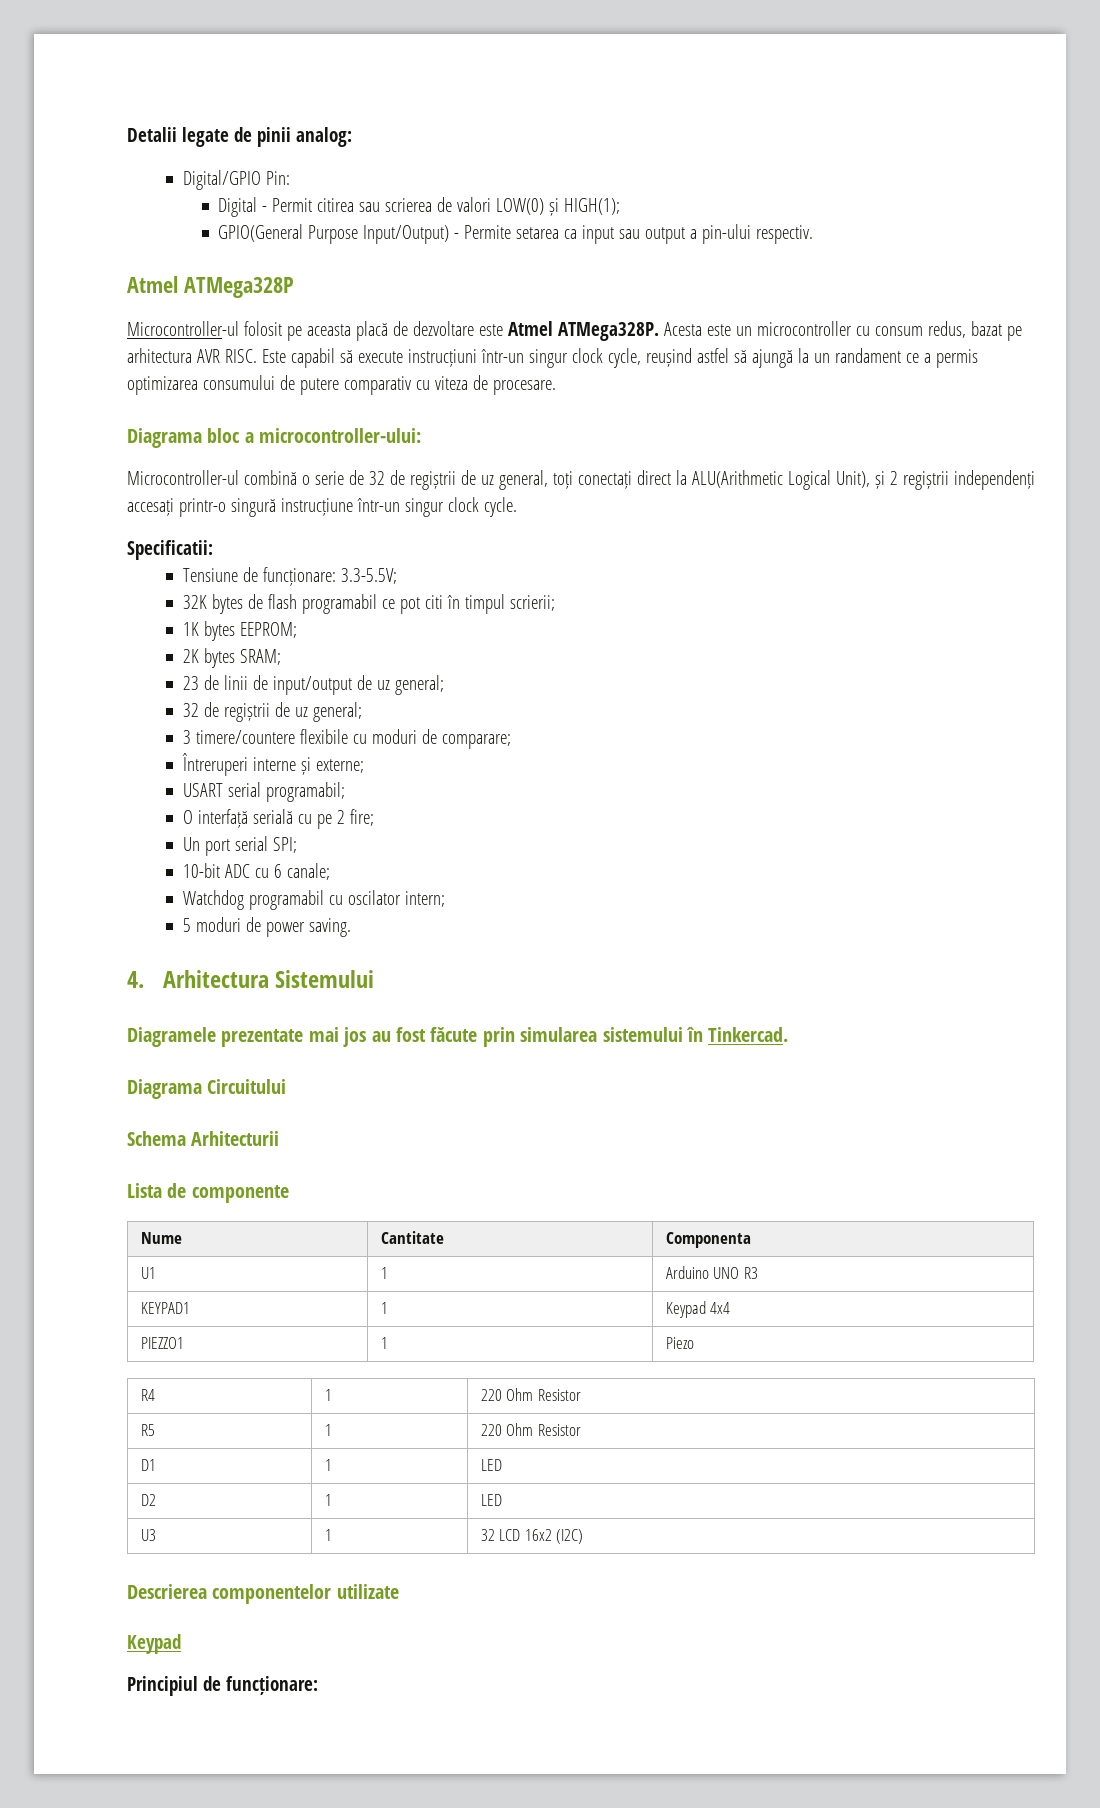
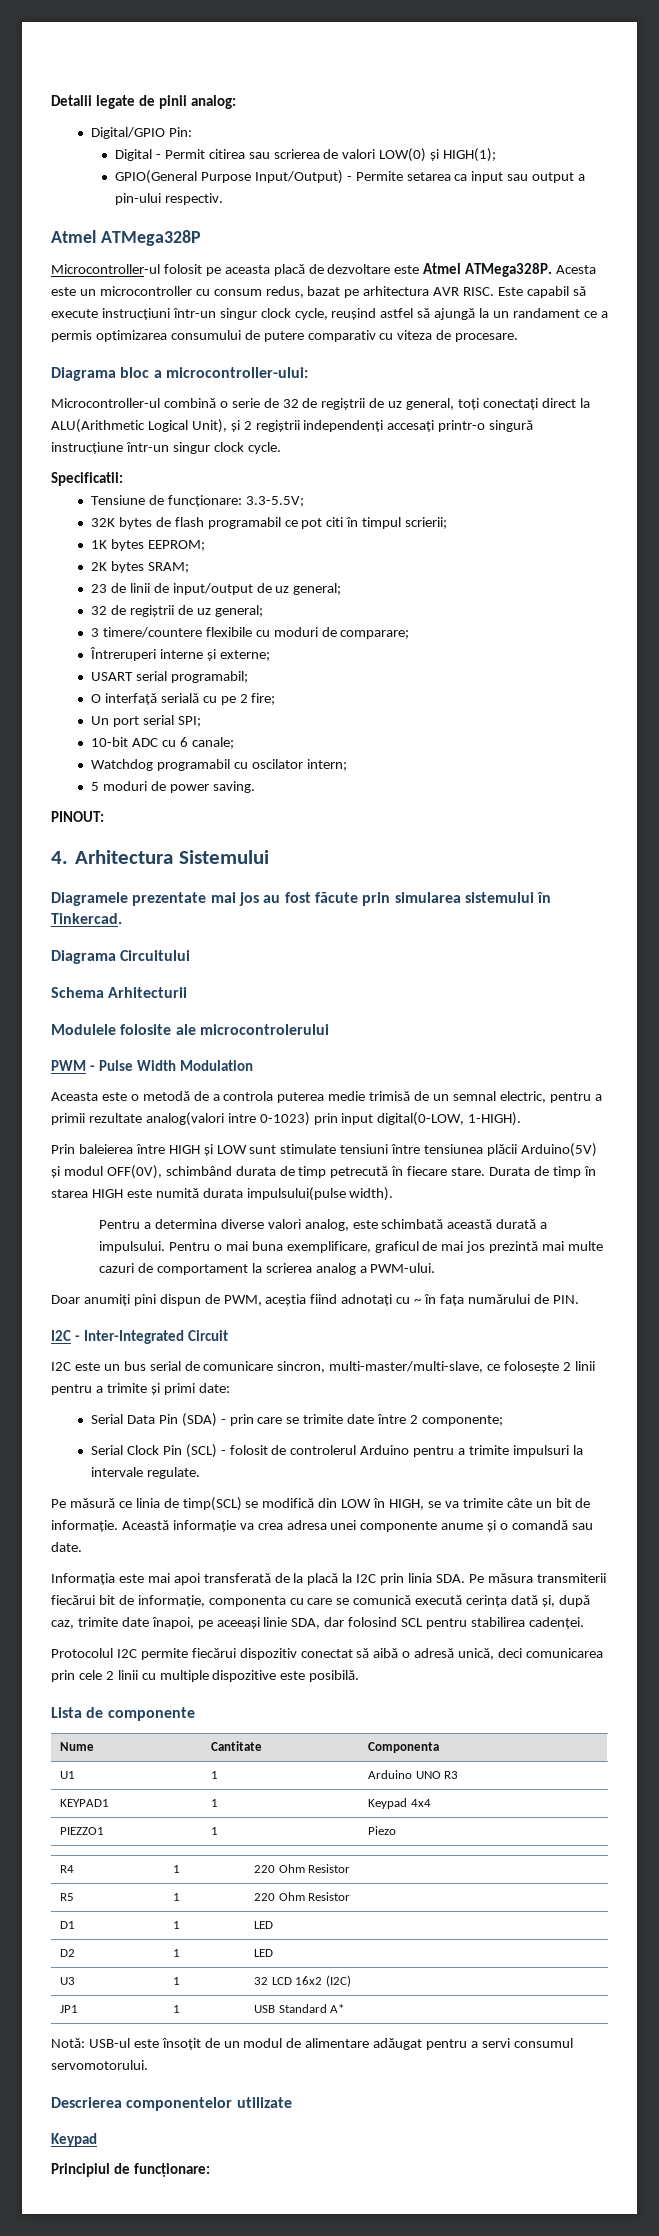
+ PINOUT:
+ Modulele folosite ale microcontrolerului
+ PWM - Pulse Width Modulation
+ Aceasta este o metodă de a controla puterea medie trimisă de un semnal electric, pentru a primii rezultate analog(valori intre 0-1023) prin input digital(0-LOW, 1-HIGH).
+ Prin baleierea între HIGH și LOW sunt stimulate tensiuni între tensiunea plăcii Arduino(5V) și modul OFF(0V), schimbând durata de timp petrecută în fiecare stare. Durata de timp în starea HIGH este numită durata impulsului(pulse width).
+ Pentru a determina diverse valori analog, este schimbată această durată a impulsului. Pentru o mai buna exemplificare, graficul de mai jos prezintă mai multe cazuri de comportament la scrierea analog a PWM-ului.
+ Doar anumiți pini dispun de PWM, aceștia fiind adnotați cu ~ în fața numărului de PIN.
+ I2C - Inter-Integrated Circuit
+ I2C este un bus serial de comunicare sincron, multi-master/multi-slave, ce folosește 2 linii pentru a trimite și primi date:
+ Serial Data Pin (SDA) - prin care se trimite date între 2 componente;
+ Serial Clock Pin (SCL) - folosit de controlerul Arduino pentru a trimite impulsuri la intervale regulate.
+ Pe măsură ce linia de timp(SCL) se modifică din LOW în HIGH, se va trimite câte un bit de informație. Această informație va crea adresa unei componente anume și o comandă sau date.
+ Informația este mai apoi transferată de la placă la I2C prin linia SDA. Pe măsura transmiterii fiecărui bit de informație, componenta cu care se comunică execută cerința dată și, după caz, trimite date înapoi, pe aceeași linie SDA, dar folosind SCL pentru stabilirea cadenței.
+ Protocolul I2C permite fiecărui dispozitiv conectat să aibă o adresă unică, deci comunicarea prin cele 2 linii cu multiple dispozitive este posibilă.
+ JP1 | 1 | USB Standard A*
+ Notă: USB-ul este însoțit de un modul de alimentare adăugat pentru a servi consumul servomotorului.

